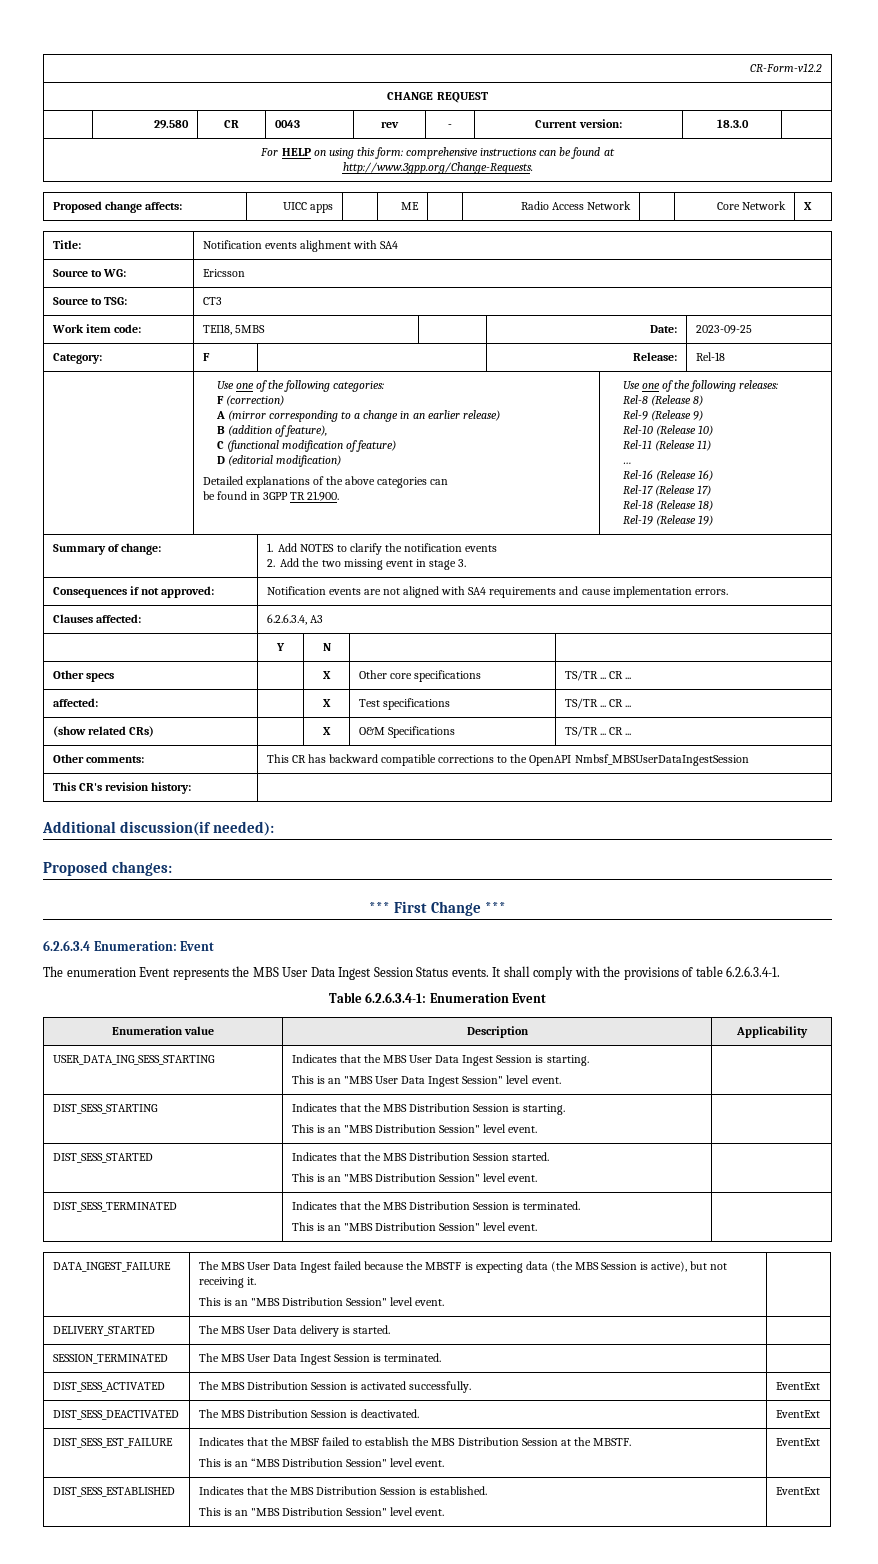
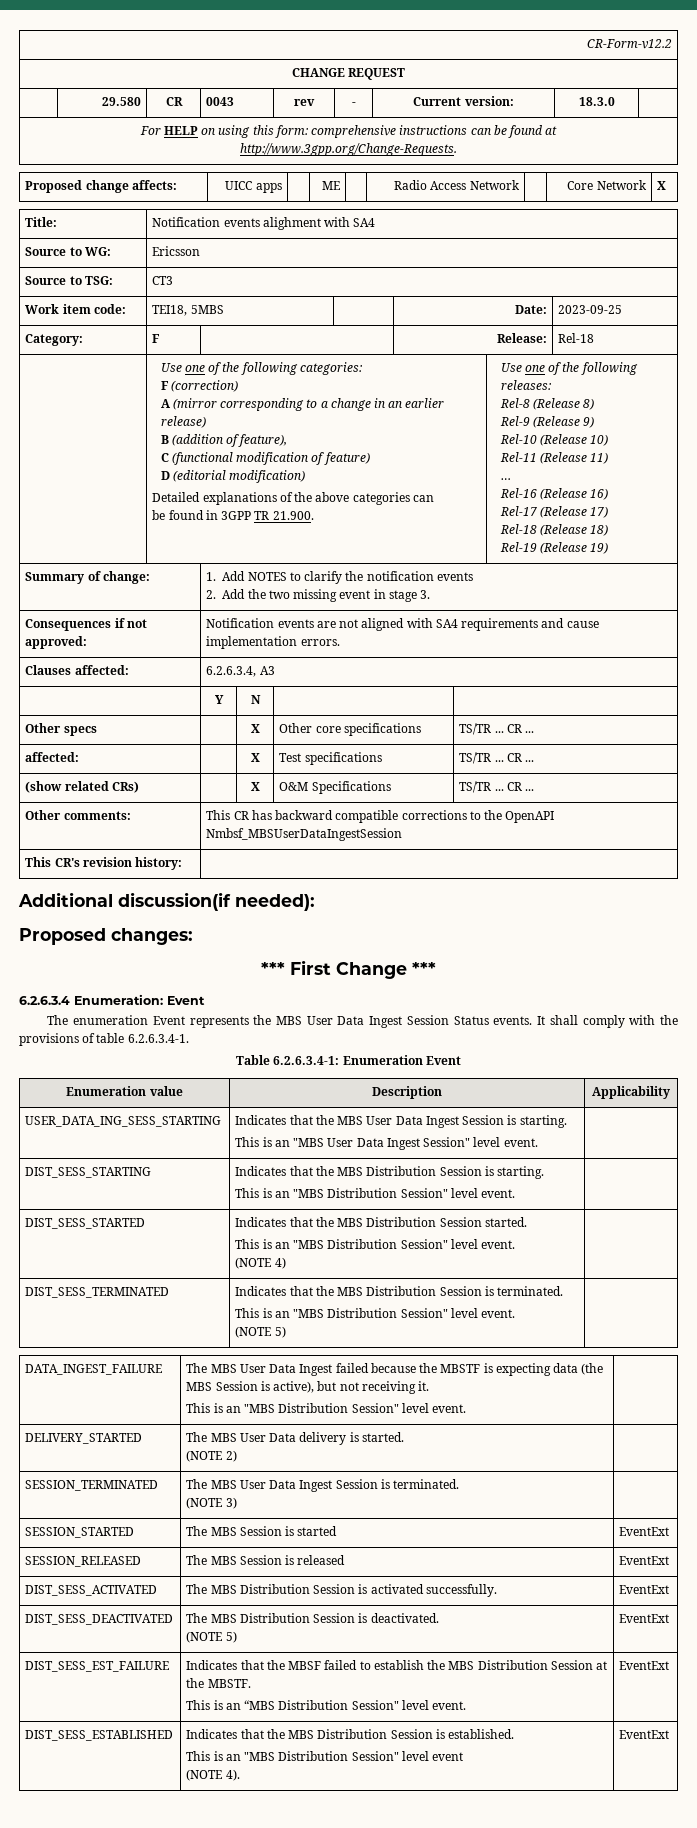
  DIST_SESS_STARTED | Indicates that the MBS Distribution Session started.
- This is an "MBS Distribution Session" level event. |
+ This is an "MBS Distribution Session" level event.
+ (NOTE 4) |
  DIST_SESS_TERMINATED | Indicates that the MBS Distribution Session is terminated.
- This is an "MBS Distribution Session" level event. |
+ This is an "MBS Distribution Session" level event.
+ (NOTE 5) |
- DELIVERY_STARTED | The MBS User Data delivery is started. |
+ DELIVERY_STARTED | The MBS User Data delivery is started.
+ (NOTE 2) |
- SESSION_TERMINATED | The MBS User Data Ingest Session is terminated. |
+ SESSION_TERMINATED | The MBS User Data Ingest Session is terminated.
+ (NOTE 3) |
+ SESSION_STARTED | The MBS Session is started | EventExt
+ SESSION_RELEASED | The MBS Session is released | EventExt
- DIST_SESS_DEACTIVATED | The MBS Distribution Session is deactivated. | EventExt
+ DIST_SESS_DEACTIVATED | The MBS Distribution Session is deactivated.
+ (NOTE 5) | EventExt
  DIST_SESS_ESTABLISHED | Indicates that the MBS Distribution Session is established.
- This is an "MBS Distribution Session" level event. | EventExt
+ This is an "MBS Distribution Session" level event
+ (NOTE 4). | EventExt

